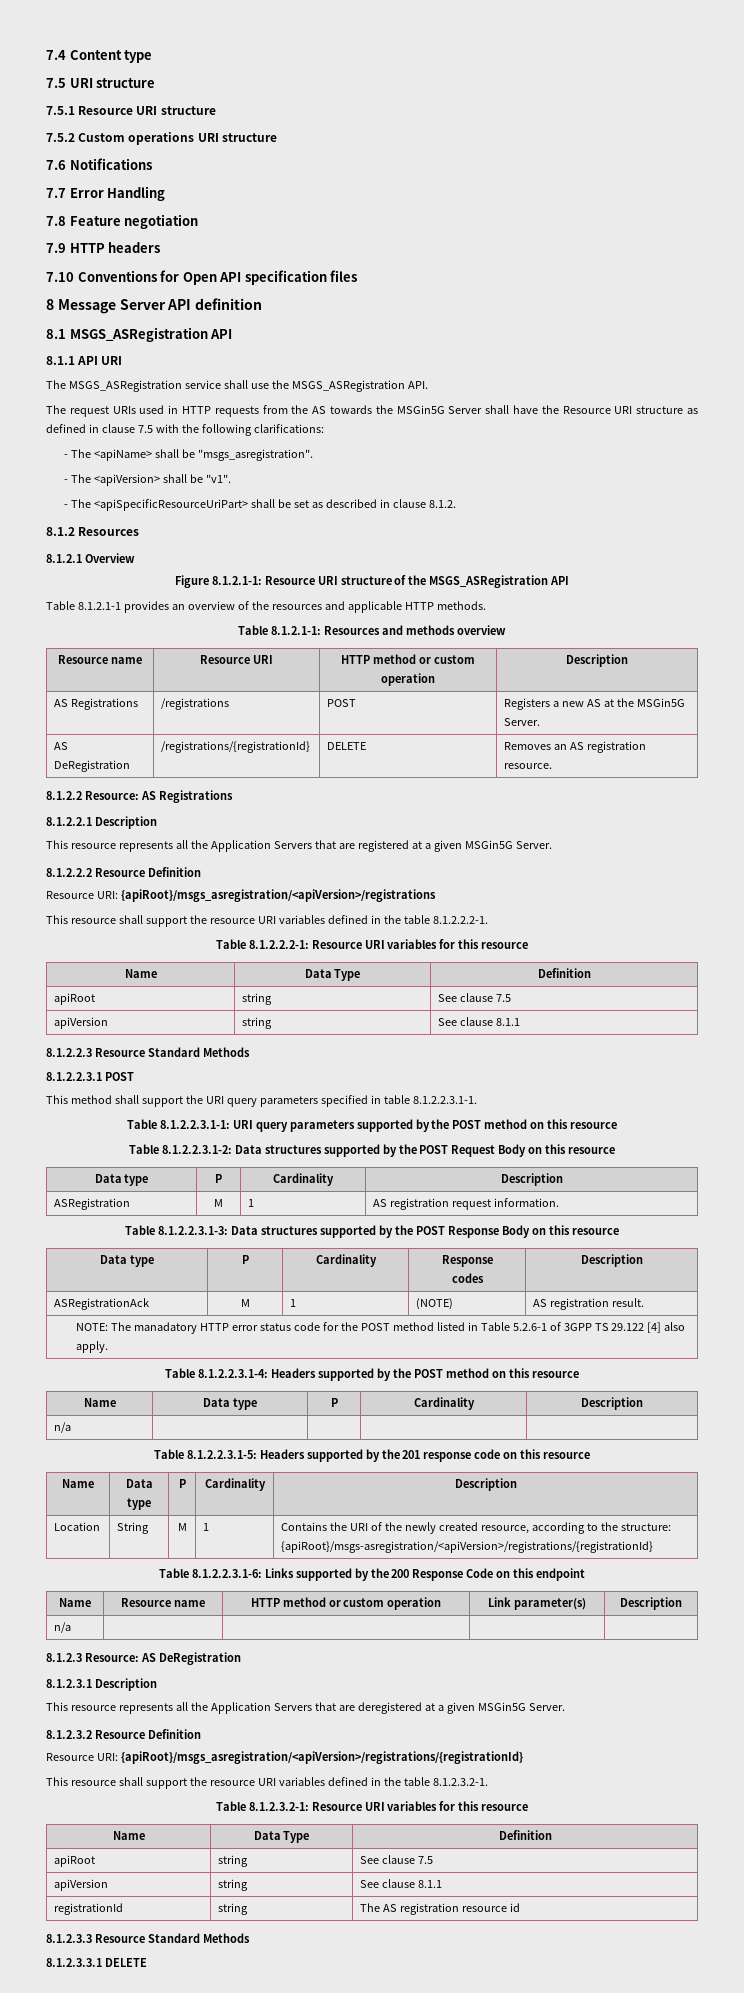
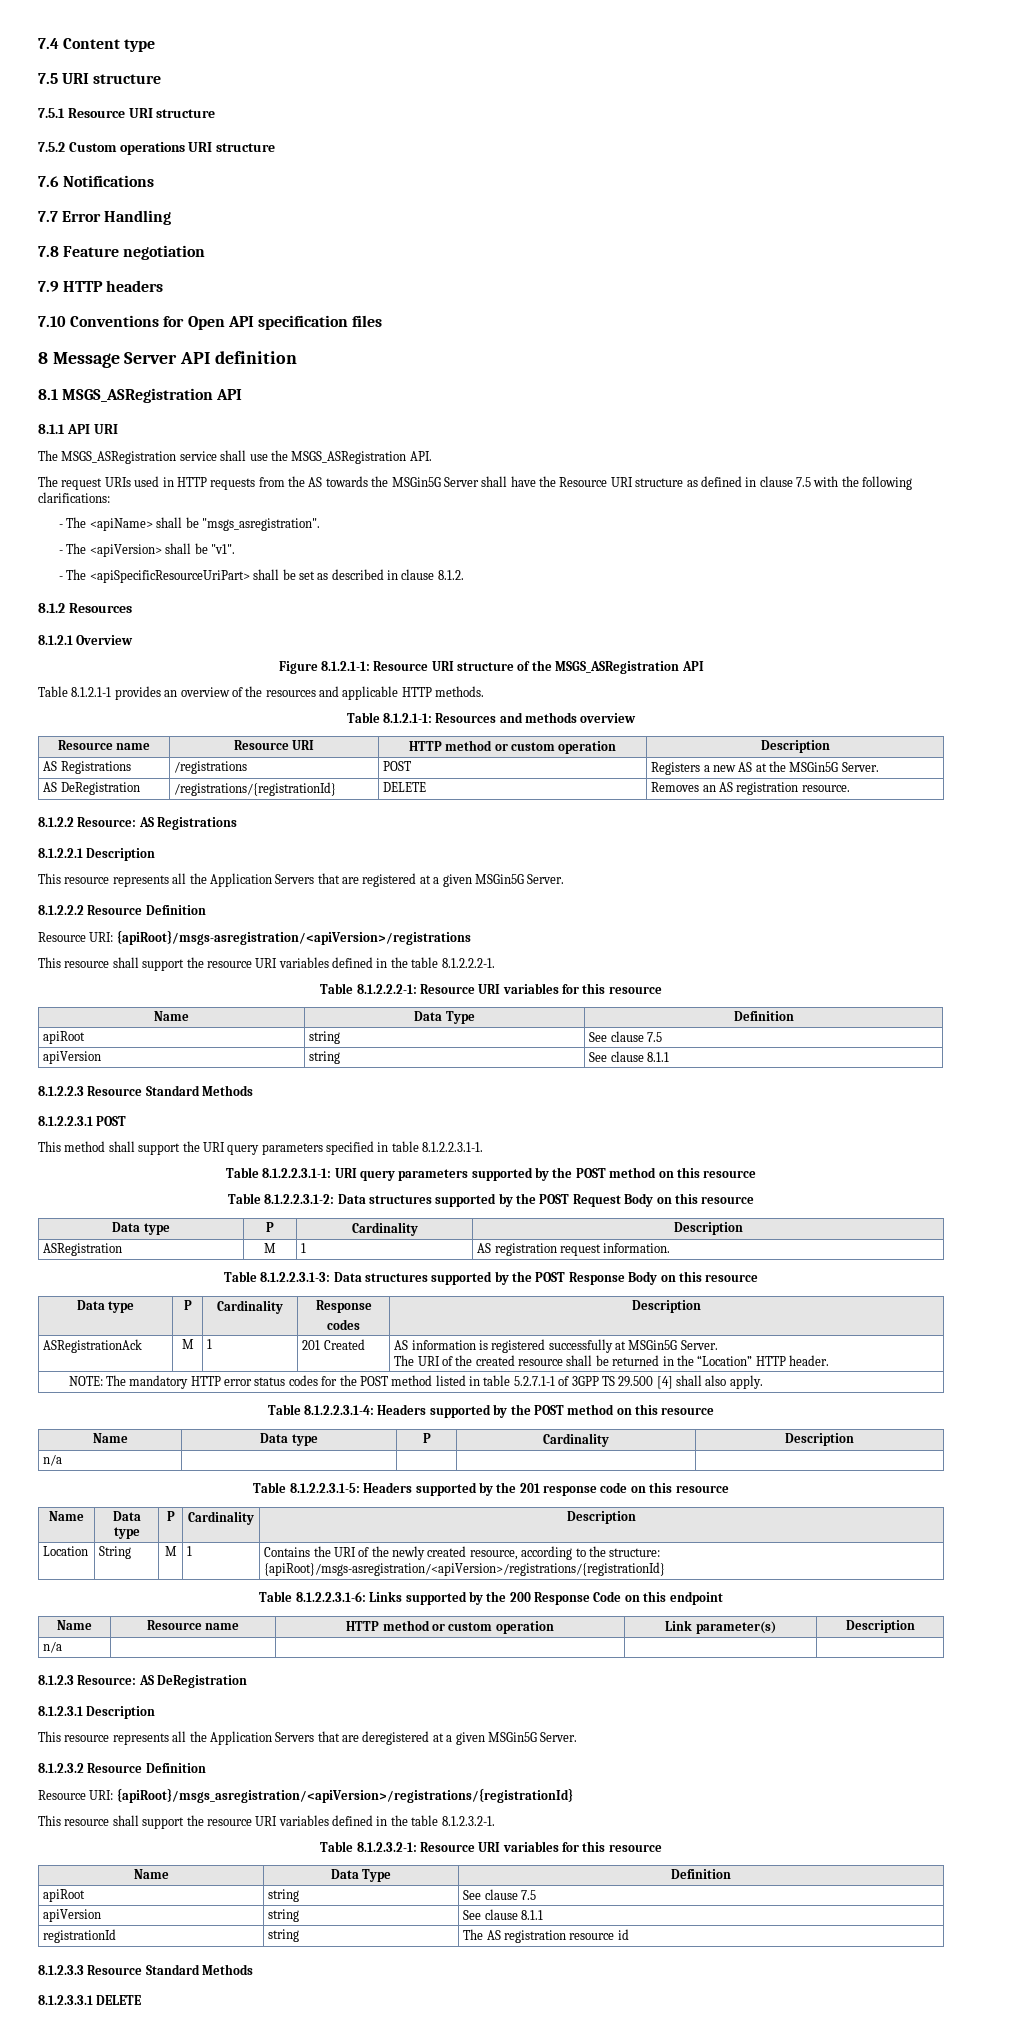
- Resource URI: {apiRoot}/msgs_asregistration/<apiVersion>/registrations
+ Resource URI: {apiRoot}/msgs-asregistration/<apiVersion>/registrations
- ASRegistrationAck | M | 1 | (NOTE) | AS registration result.
+ ASRegistrationAck | M | 1 | 201 Created | AS information is registered successfully at MSGin5G Server.
+ The URI of the created resource shall be returned in the “Location” HTTP header.
- NOTE: The manadatory HTTP error status code for the POST method listed in Table 5.2.6-1 of 3GPP TS 29.122 [4] also apply.
+ NOTE: The mandatory HTTP error status codes for the POST method listed in table 5.2.7.1-1 of 3GPP TS 29.500 [4] shall also apply.

